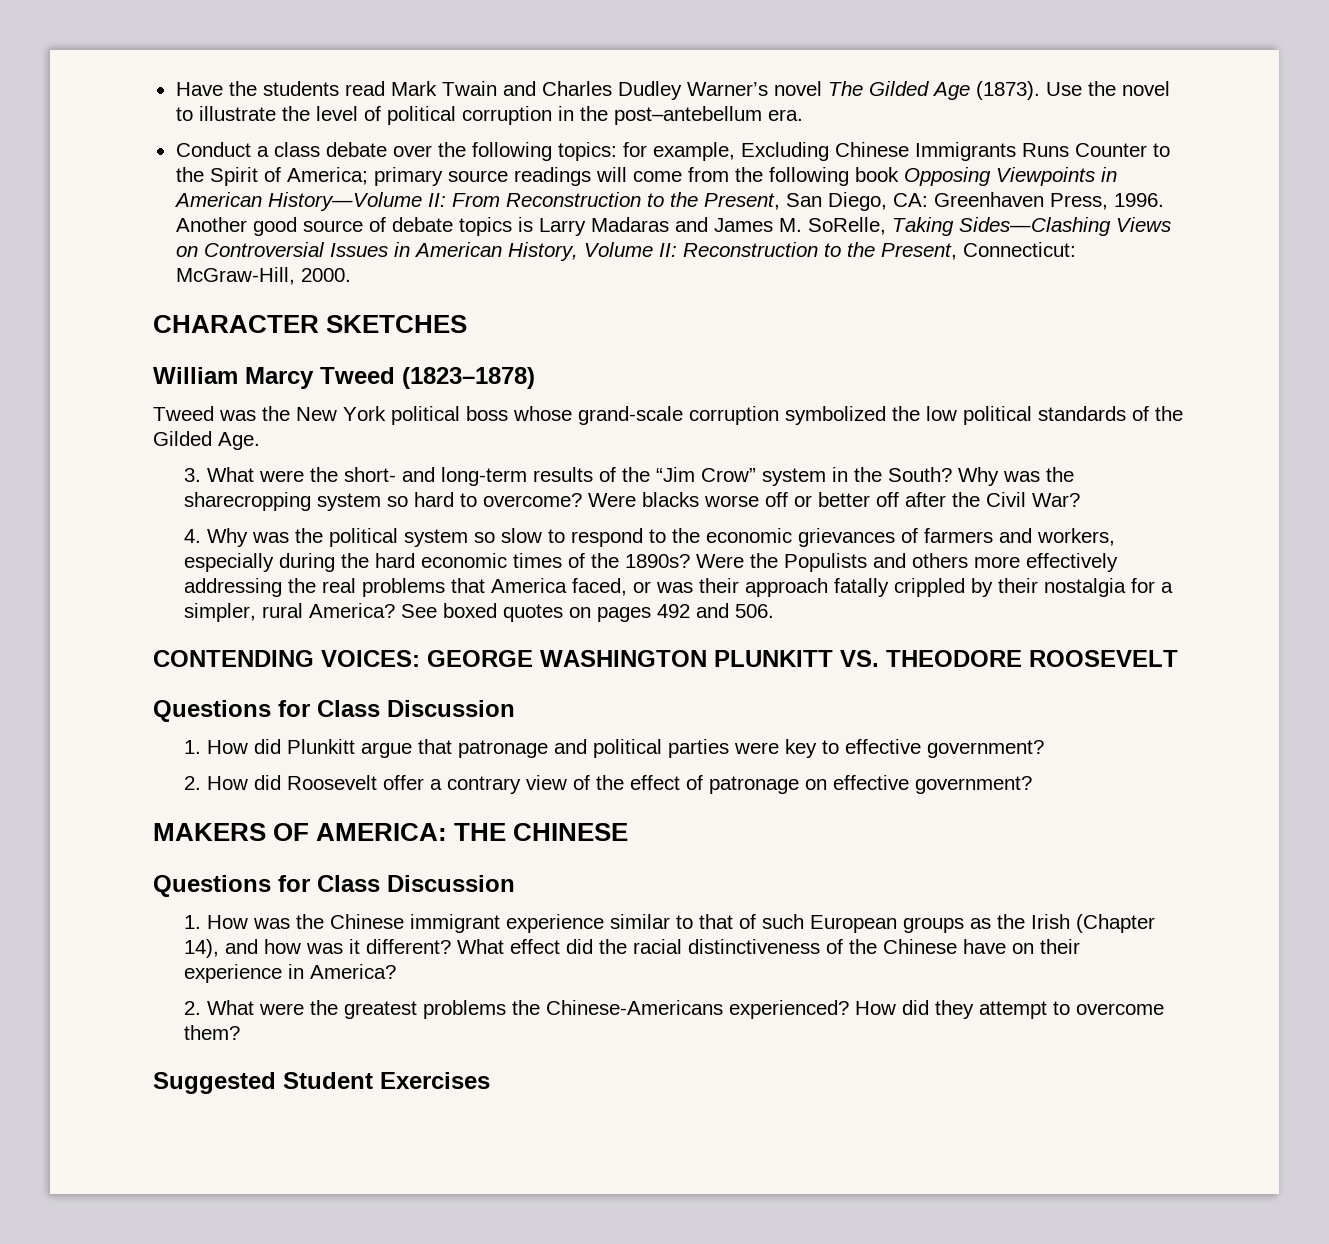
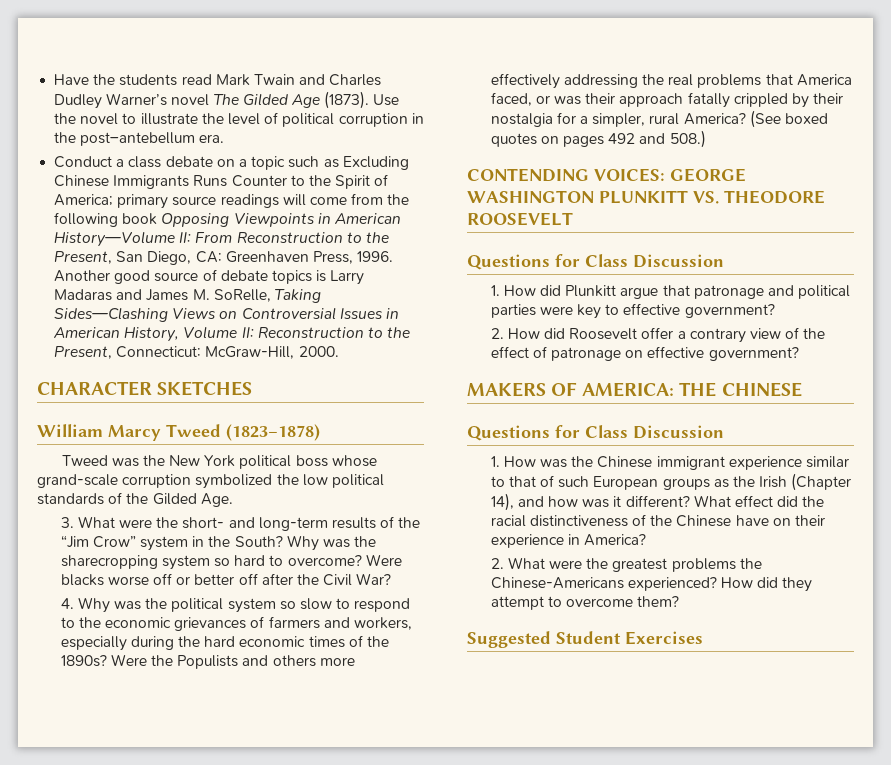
- Conduct a class debate over the following topics: for example, Excluding Chinese Immigrants Runs Counter to the Spirit of America; primary source readings will come from the following book Opposing Viewpoints in American History—Volume II: From Reconstruction to the Present, San Diego, CA: Greenhaven Press, 1996.
+ Conduct a class debate on a topic such as Excluding Chinese Immigrants Runs Counter to the Spirit of America; primary source readings will come from the following book Opposing Viewpoints in American History—Volume II: From Reconstruction to the Present, San Diego, CA: Greenhaven Press, 1996.
- See boxed quotes on pages 492 and 506.
+ (See boxed quotes on pages 492 and 508.)

